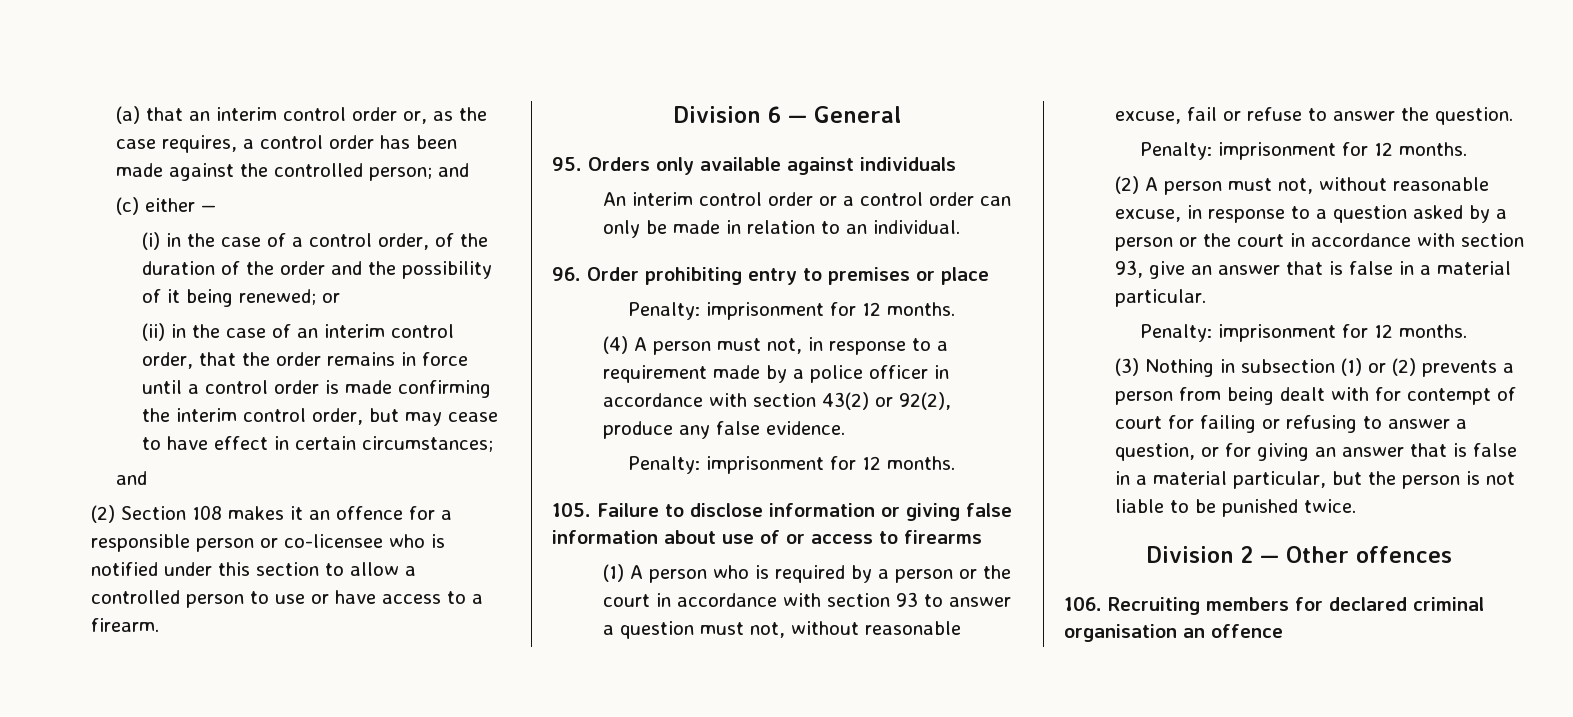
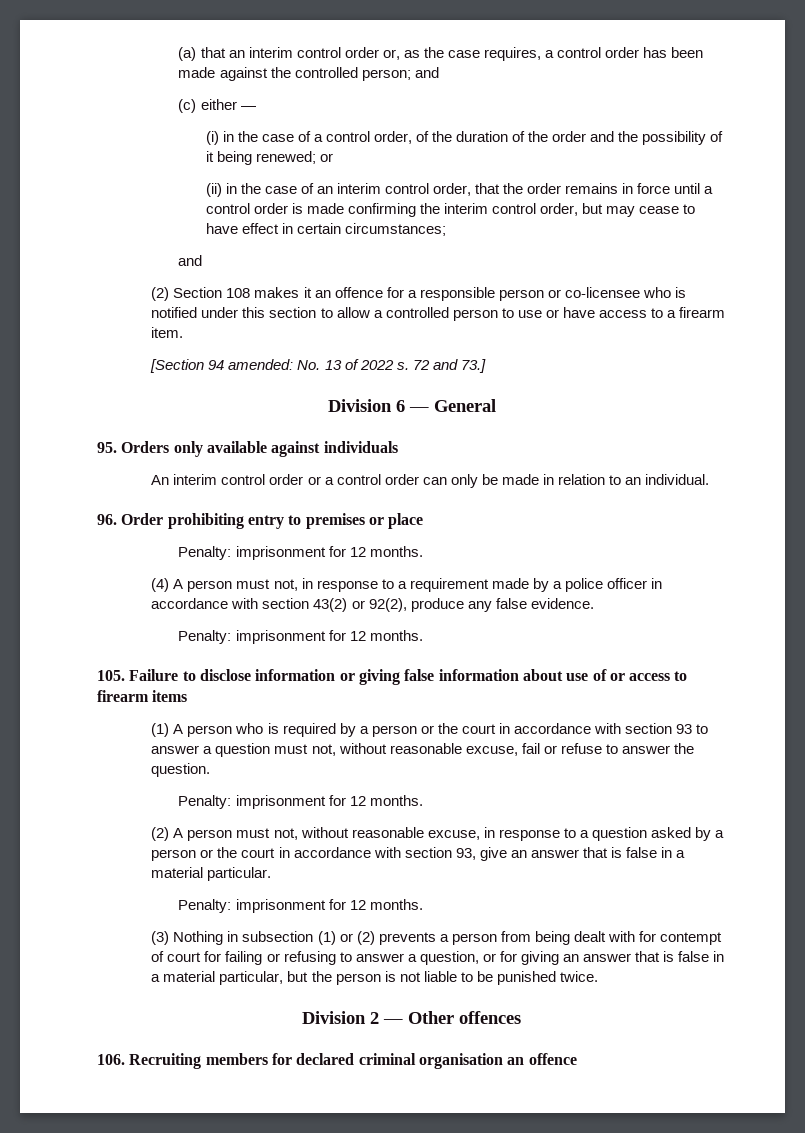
- (2) Section 108 makes it an offence for a responsible person or co-licensee who is notified under this section to allow a controlled person to use or have access to a firearm.
+ (2) Section 108 makes it an offence for a responsible person or co-licensee who is notified under this section to allow a controlled person to use or have access to a firearm item.
+ [Section 94 amended: No. 13 of 2022 s. 72 and 73.]
- 105. Failure to disclose information or giving false information about use of or access to firearms
+ 105. Failure to disclose information or giving false information about use of or access to firearm items

